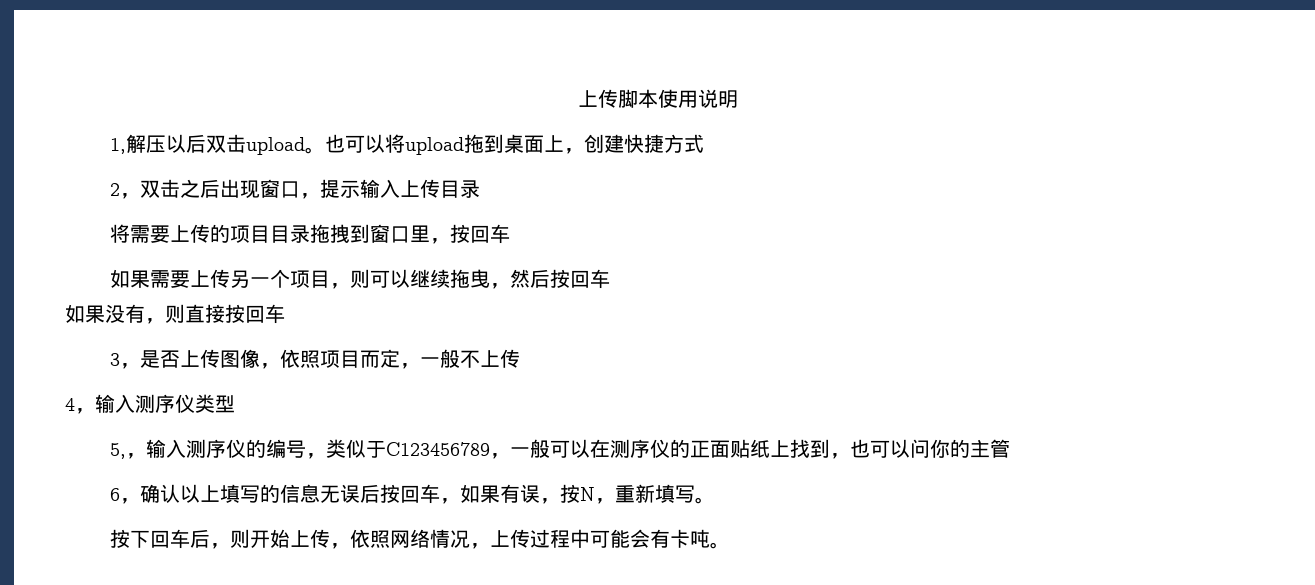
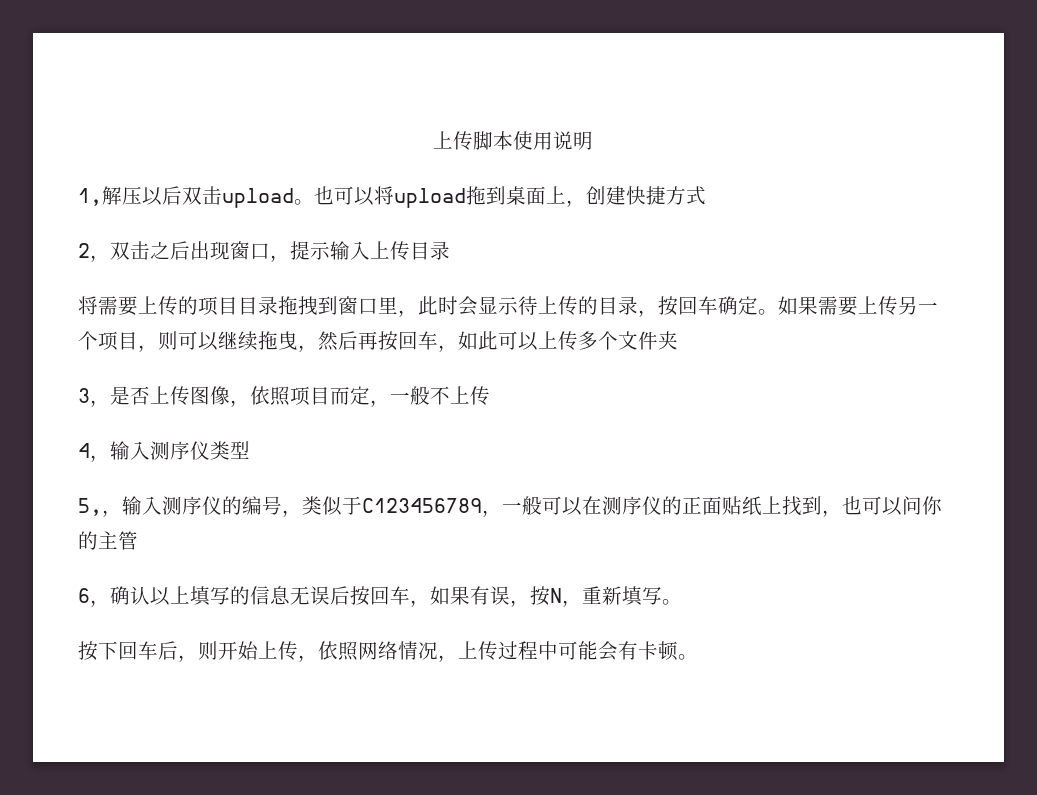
- 将需要上传的项目目录拖拽到窗口里，按回车
- 如果需要上传另一个项目，则可以继续拖曳，然后按回车
- 如果没有，则直接按回车
+ 将需要上传的项目目录拖拽到窗口里，此时会显示待上传的目录，按回车确定。如果需要上传另一个项目，则可以继续拖曳，然后再按回车，如此可以上传多个文件夹
- 按下回车后，则开始上传，依照网络情况，上传过程中可能会有卡吨。
+ 按下回车后，则开始上传，依照网络情况，上传过程中可能会有卡顿。

